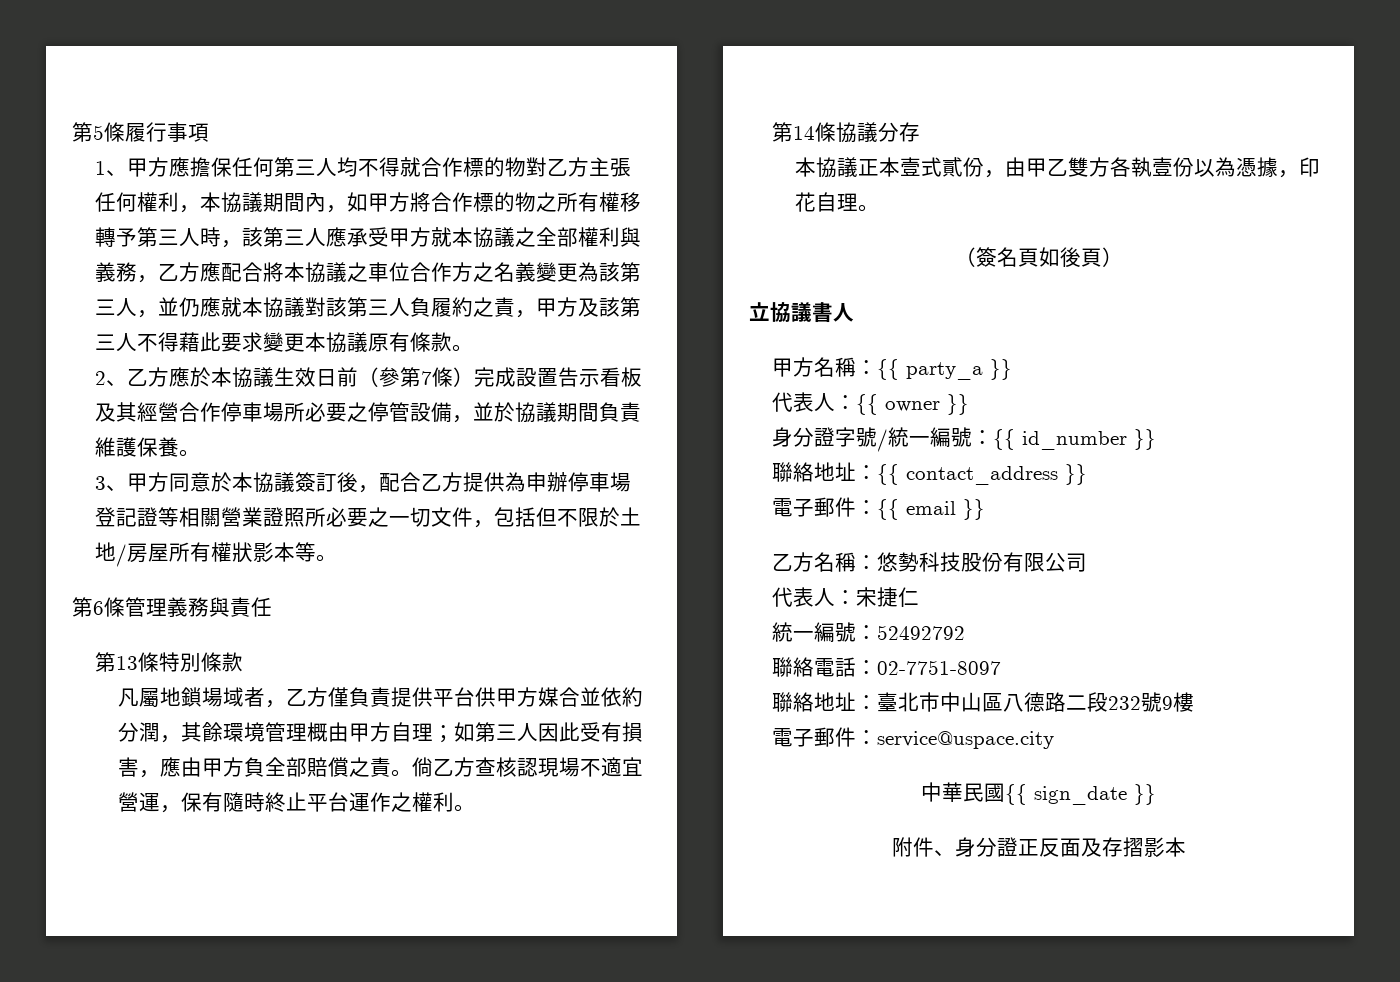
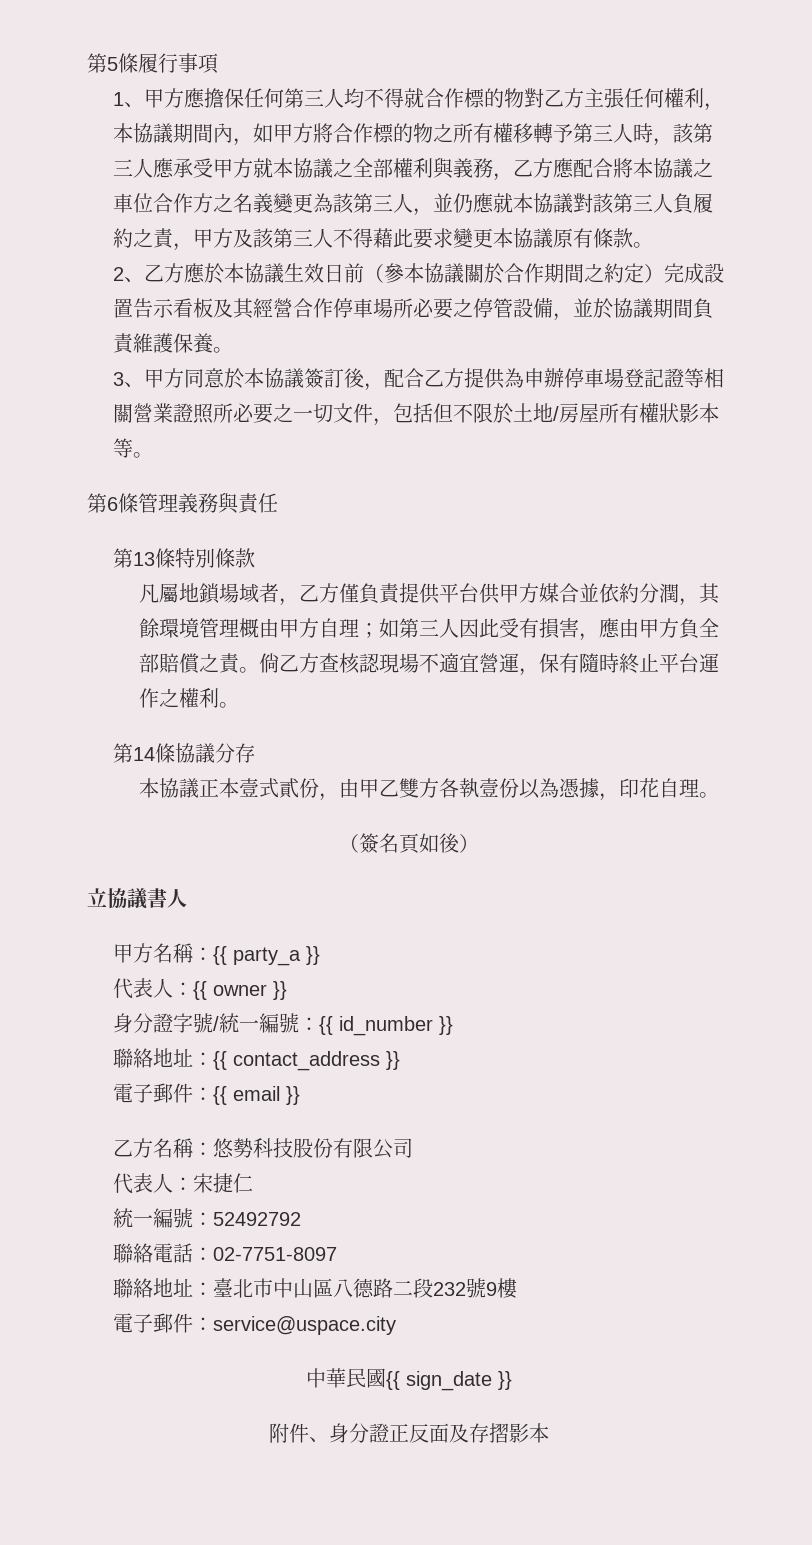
- 2、乙方應於本協議生效日前（參第7條）完成設置告示看板及其經營合作停車場所必要之停管設備，並於協議期間負責維護保養。
+ 2、乙方應於本協議生效日前（參本協議關於合作期間之約定）完成設置告示看板及其經營合作停車場所必要之停管設備，並於協議期間負責維護保養。
- （簽名頁如後頁）
+ （簽名頁如後）

